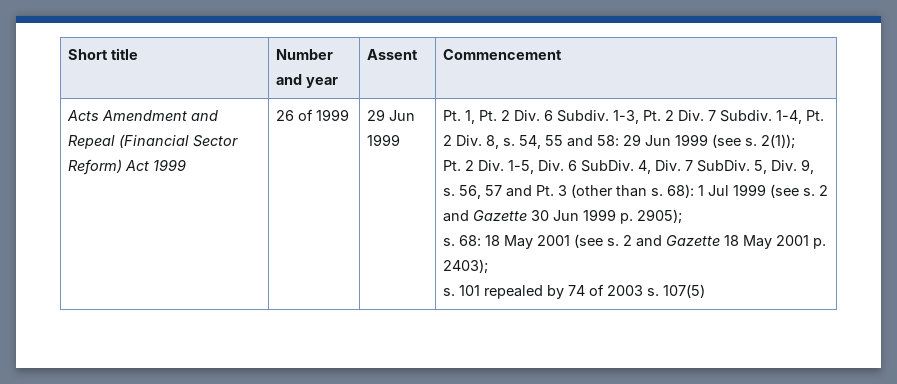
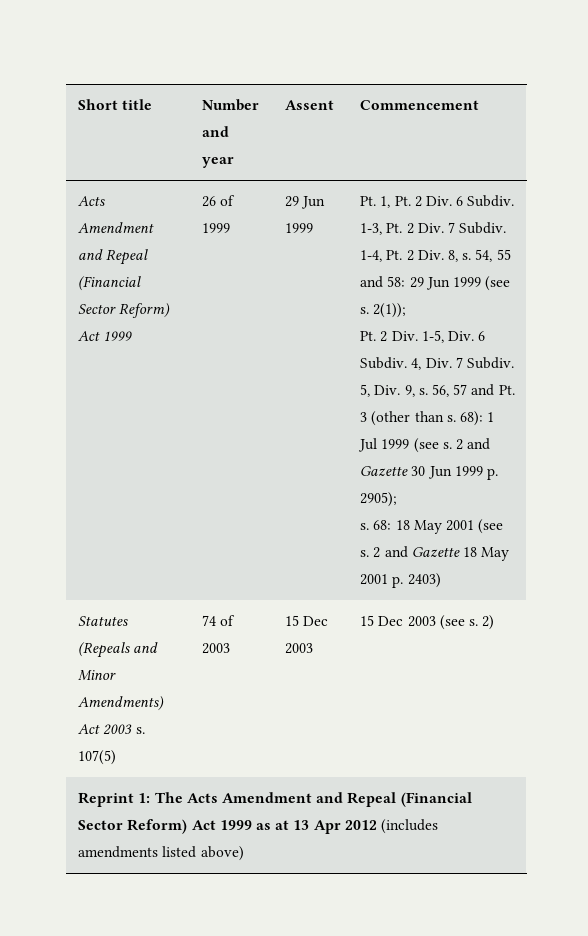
- Pt. 2 Div. 1-5, Div. 6 SubDiv.
+ Pt. 2 Div. 1-5, Div. 6 Subdiv.
- 4, Div. 7 SubDiv.
+ 4, Div. 7 Subdiv.
- 2 and Gazette 18 May 2001 p. 2403);
- s. 101 repealed by 74 of 2003 s. 107(5)
+ 2 and Gazette 18 May 2001 p. 2403)
+ Statutes (Repeals and Minor Amendments) Act 2003 s. 107(5) | 74 of 2003 | 15 Dec 2003 | 15 Dec 2003 (see s. 2)
+ Reprint 1: The Acts Amendment and Repeal (Financial Sector Reform) Act 1999 as at 13 Apr 2012 (includes amendments listed above)

